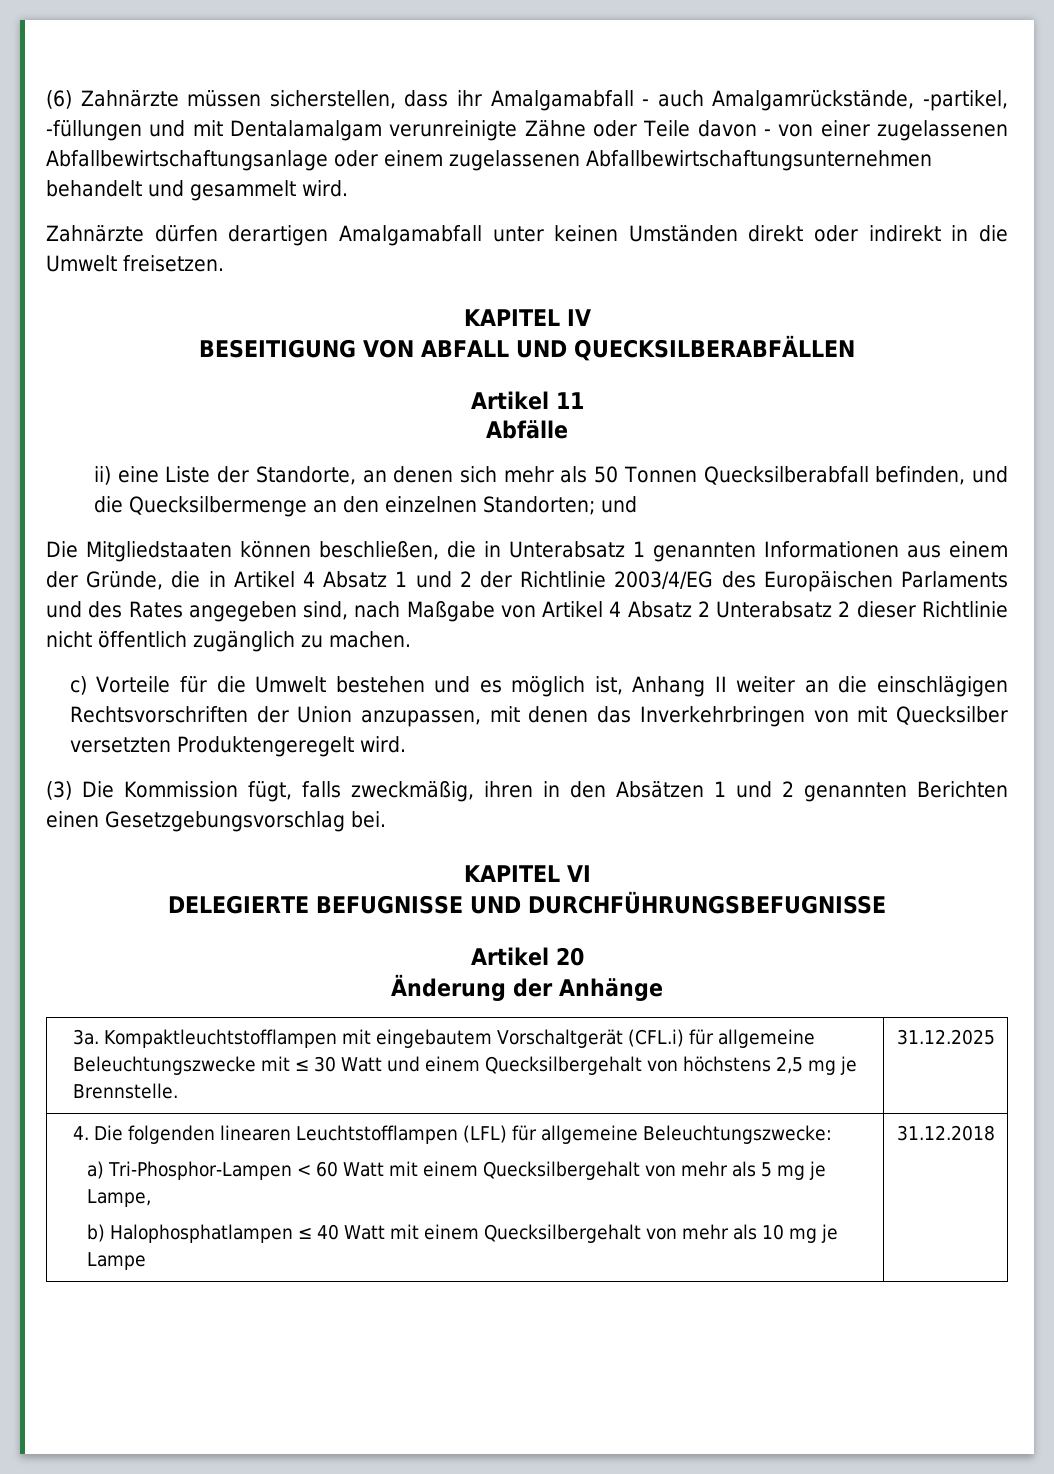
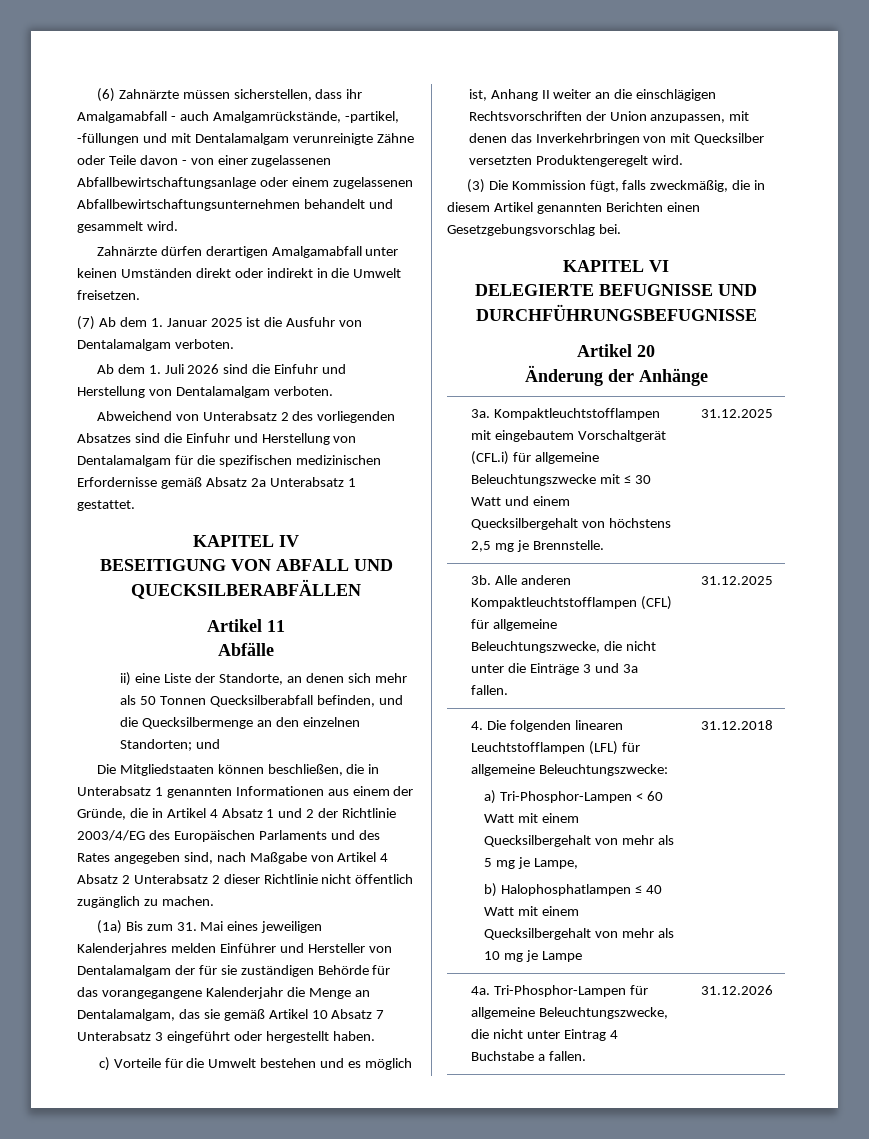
+ (7) Ab dem 1. Januar 2025 ist die Ausfuhr von Dentalamalgam verboten.
+ Ab dem 1. Juli 2026 sind die Einfuhr und Herstellung von Dentalamalgam verboten.
+ Abweichend von Unterabsatz 2 des vorliegenden Absatzes sind die Einfuhr und Herstellung von Dentalamalgam für die spezifischen medizinischen Erfordernisse gemäß Absatz 2a Unterabsatz 1 gestattet.
+ (1a) Bis zum 31. Mai eines jeweiligen Kalenderjahres melden Einführer und Hersteller von Dentalamalgam der für sie zuständigen Behörde für das vorangegangene Kalenderjahr die Menge an Dentalamalgam, das sie gemäß Artikel 10 Absatz 7 Unterabsatz 3 eingeführt oder hergestellt haben.
- (3) Die Kommission fügt, falls zweckmäßig, ihren in den Absätzen 1 und 2 genannten Berichten einen Gesetzgebungsvorschlag bei.
+ (3) Die Kommission fügt, falls zweckmäßig, die in diesem Artikel genannten Berichten einen Gesetzgebungsvorschlag bei.
+ 3b. Alle anderen Kompaktleuchtstofflampen (CFL) für allgemeine Beleuchtungszwecke, die nicht unter die Einträge 3 und 3a fallen. | 31.12.2025
+ 4a. Tri-Phosphor-Lampen für allgemeine Beleuchtungszwecke, die nicht unter Eintrag 4 Buchstabe a fallen. | 31.12.2026

